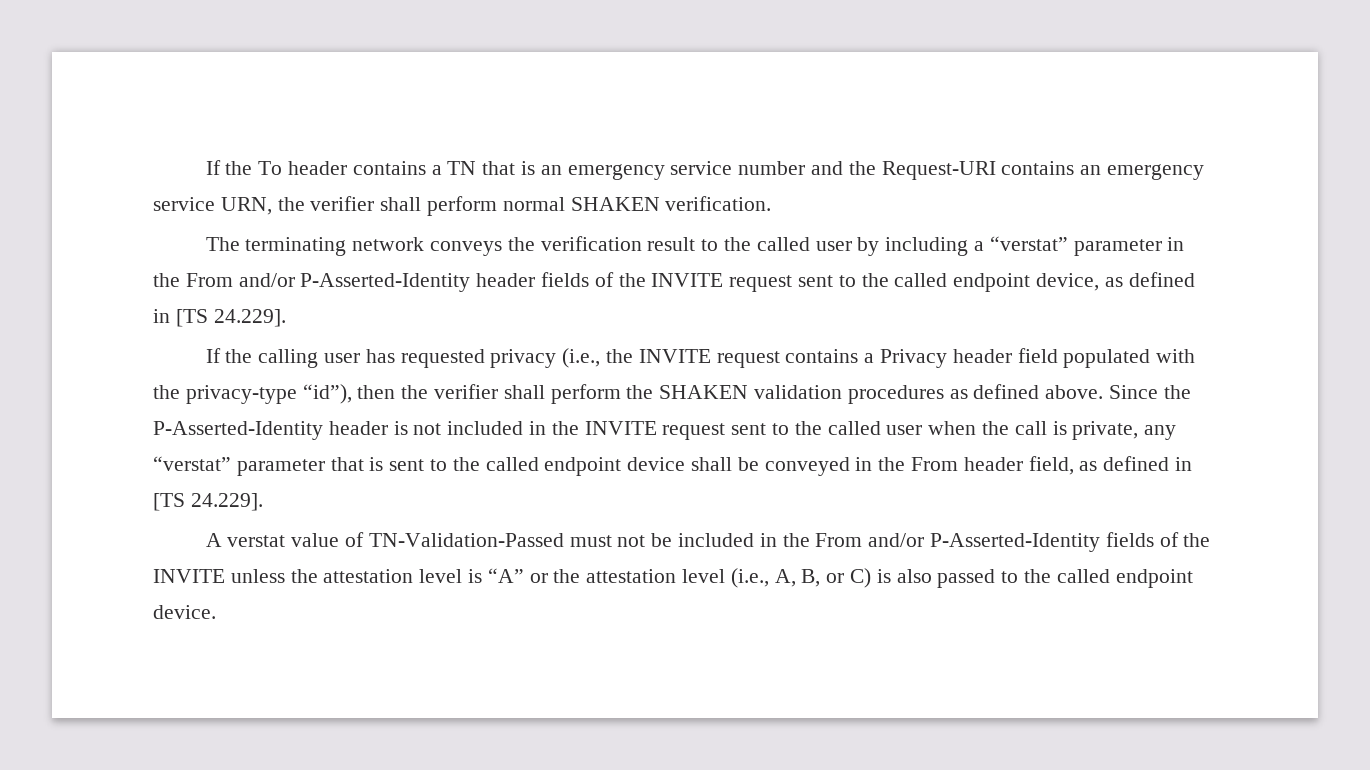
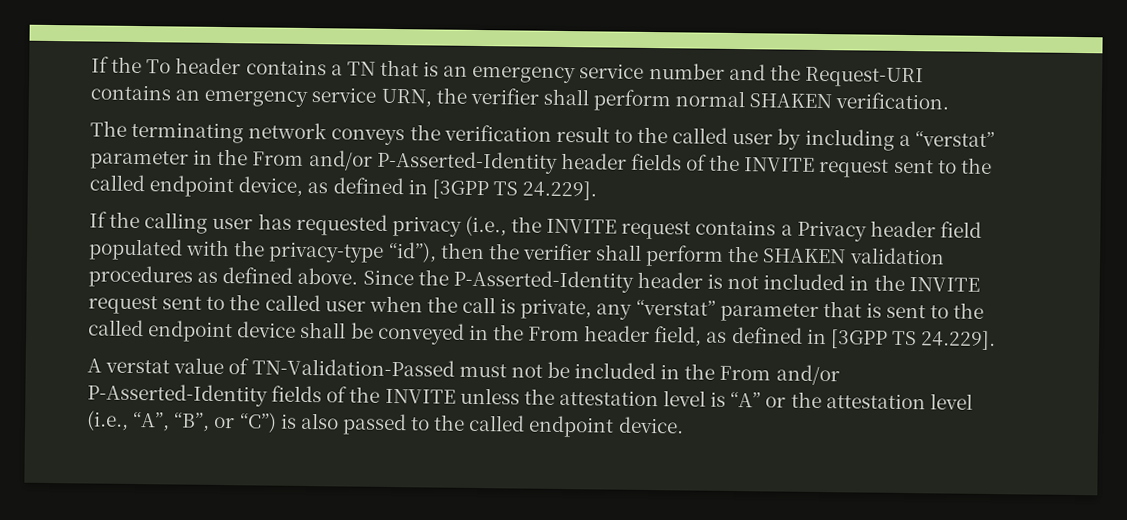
- The terminating network conveys the verification result to the called user by including a “verstat” parameter in the From and/or P-Asserted-Identity header fields of the INVITE request sent to the called endpoint device, as defined in [TS 24.229].
+ The terminating network conveys the verification result to the called user by including a “verstat” parameter in the From and/or P-Asserted-Identity header fields of the INVITE request sent to the called endpoint device, as defined in [3GPP TS 24.229].
- Since the P-Asserted-Identity header is not included in the INVITE request sent to the called user when the call is private, any “verstat” parameter that is sent to the called endpoint device shall be conveyed in the From header field, as defined in [TS 24.229].
+ Since the P-Asserted-Identity header is not included in the INVITE request sent to the called user when the call is private, any “verstat” parameter that is sent to the called endpoint device shall be conveyed in the From header field, as defined in [3GPP TS 24.229].
- A verstat value of TN-Validation-Passed must not be included in the From and/or P-Asserted-Identity fields of the INVITE unless the attestation level is “A” or the attestation level (i.e., A, B, or C) is also passed to the called endpoint device.
+ A verstat value of TN-Validation-Passed must not be included in the From and/or P-Asserted-Identity fields of the INVITE unless the attestation level is “A” or the attestation level (i.e., “A”, “B”, or “C”) is also passed to the called endpoint device.

